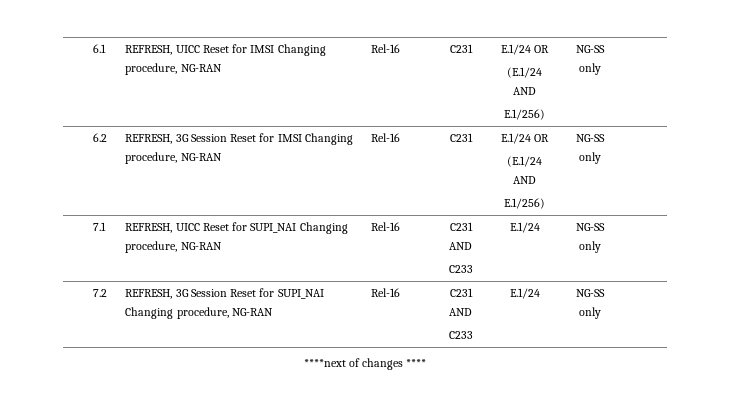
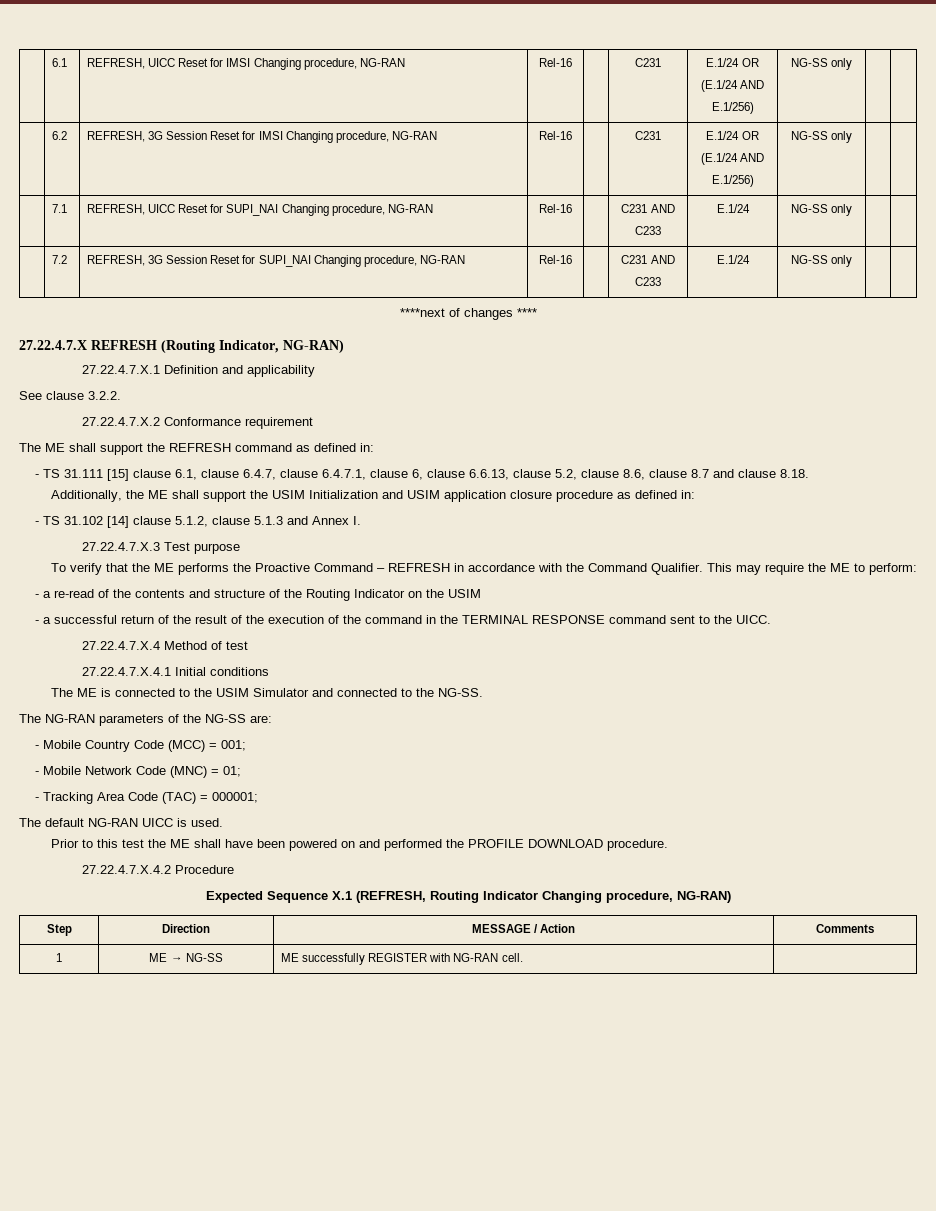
+ 27.22.4.7.X REFRESH (Routing Indicator, NG-RAN)
+ 27.22.4.7.X.1 Definition and applicability
+ See clause 3.2.2.
+ 27.22.4.7.X.2 Conformance requirement
+ The ME shall support the REFRESH command as defined in:
+ - TS 31.111 [15] clause 6.1, clause 6.4.7, clause 6.4.7.1, clause 6, clause 6.6.13, clause 5.2, clause 8.6, clause 8.7 and clause 8.18.
+ Additionally, the ME shall support the USIM Initialization and USIM application closure procedure as defined in:
+ - TS 31.102 [14] clause 5.1.2, clause 5.1.3 and Annex I.
+ 27.22.4.7.X.3 Test purpose
+ To verify that the ME performs the Proactive Command – REFRESH in accordance with the Command Qualifier. This may require the ME to perform:
+ - a re-read of the contents and structure of the Routing Indicator on the USIM
+ - a successful return of the result of the execution of the command in the TERMINAL RESPONSE command sent to the UICC.
+ 27.22.4.7.X.4 Method of test
+ 27.22.4.7.X.4.1 Initial conditions
+ The ME is connected to the USIM Simulator and connected to the NG-SS.
+ The NG-RAN parameters of the NG-SS are:
+ - Mobile Country Code (MCC) = 001;
+ - Mobile Network Code (MNC) = 01;
+ - Tracking Area Code (TAC) = 000001;
+ The default NG-RAN UICC is used.
+ Prior to this test the ME shall have been powered on and performed the PROFILE DOWNLOAD procedure.
+ 27.22.4.7.X.4.2 Procedure
+ Expected Sequence X.1 (REFRESH, Routing Indicator Changing procedure, NG-RAN)
+ Step | Direction | MESSAGE / Action | Comments
+ 1 | ME → NG-SS | ME successfully REGISTER with NG-RAN cell. |

